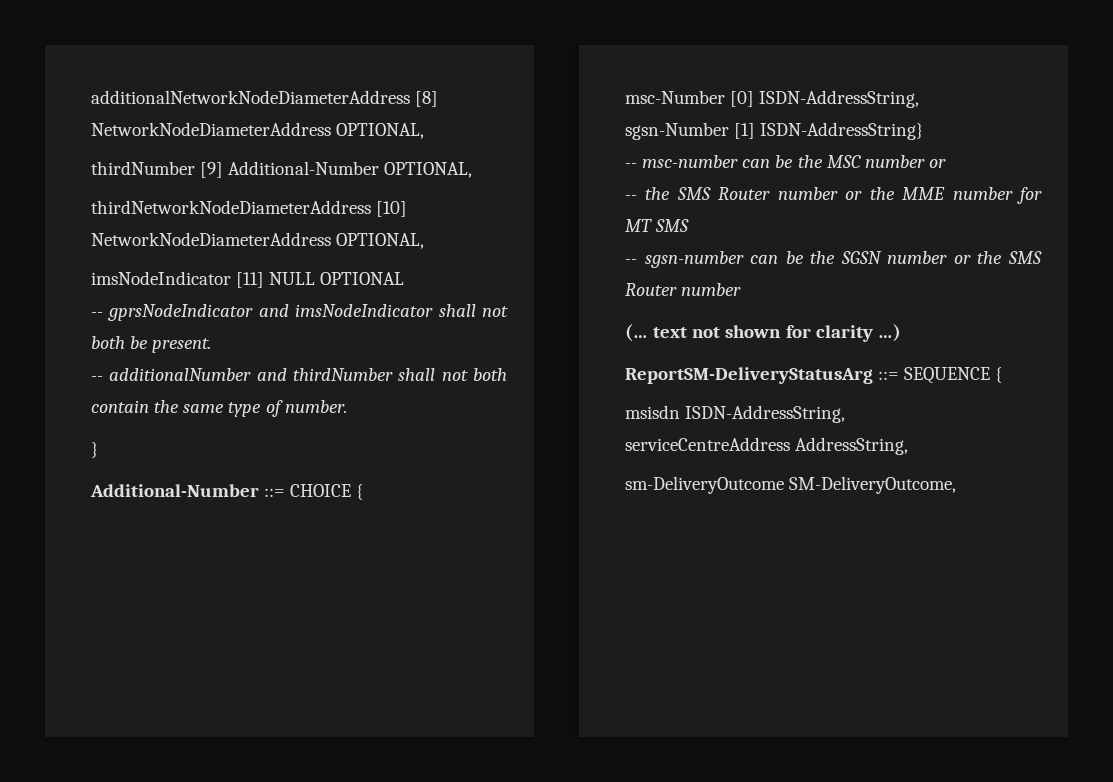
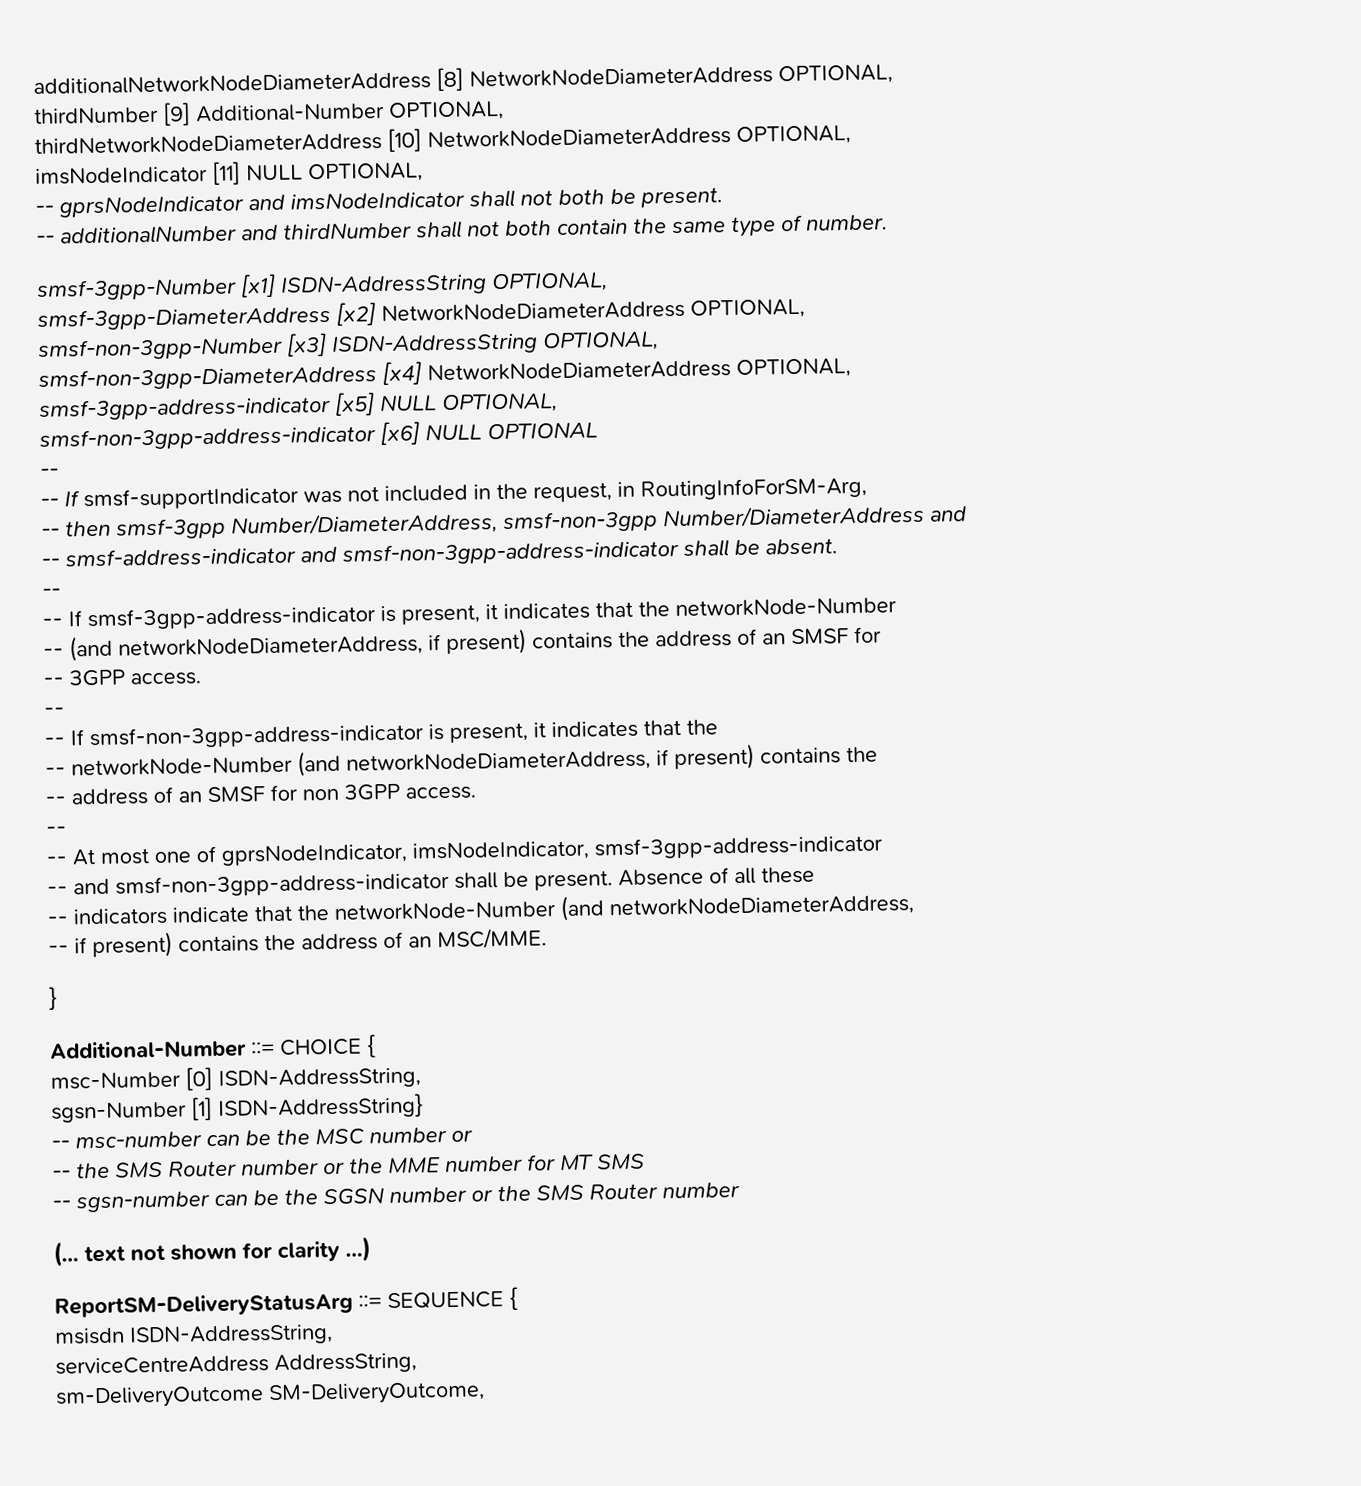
- imsNodeIndicator [11] NULL OPTIONAL
+ imsNodeIndicator [11] NULL OPTIONAL,
+ smsf-3gpp-Number [x1] ISDN-AddressString OPTIONAL,
+ smsf-3gpp-DiameterAddress [x2] NetworkNodeDiameterAddress OPTIONAL,
+ smsf-non-3gpp-Number [x3] ISDN-AddressString OPTIONAL,
+ smsf-non-3gpp-DiameterAddress [x4] NetworkNodeDiameterAddress OPTIONAL,
+ smsf-3gpp-address-indicator [x5] NULL OPTIONAL,
+ smsf-non-3gpp-address-indicator [x6] NULL OPTIONAL
+ --
+ -- If smsf-supportIndicator was not included in the request, in RoutingInfoForSM-Arg,
+ -- then smsf-3gpp Number/DiameterAddress, smsf-non-3gpp Number/DiameterAddress and
+ -- smsf-address-indicator and smsf-non-3gpp-address-indicator shall be absent.
+ --
+ -- If smsf-3gpp-address-indicator is present, it indicates that the networkNode-Number
+ -- (and networkNodeDiameterAddress, if present) contains the address of an SMSF for
+ -- 3GPP access.
+ --
+ -- If smsf-non-3gpp-address-indicator is present, it indicates that the
+ -- networkNode-Number (and networkNodeDiameterAddress, if present) contains the
+ -- address of an SMSF for non 3GPP access.
+ --
+ -- At most one of gprsNodeIndicator, imsNodeIndicator, smsf-3gpp-address-indicator
+ -- and smsf-non-3gpp-address-indicator shall be present. Absence of all these
+ -- indicators indicate that the networkNode-Number (and networkNodeDiameterAddress,
+ -- if present) contains the address of an MSC/MME.

